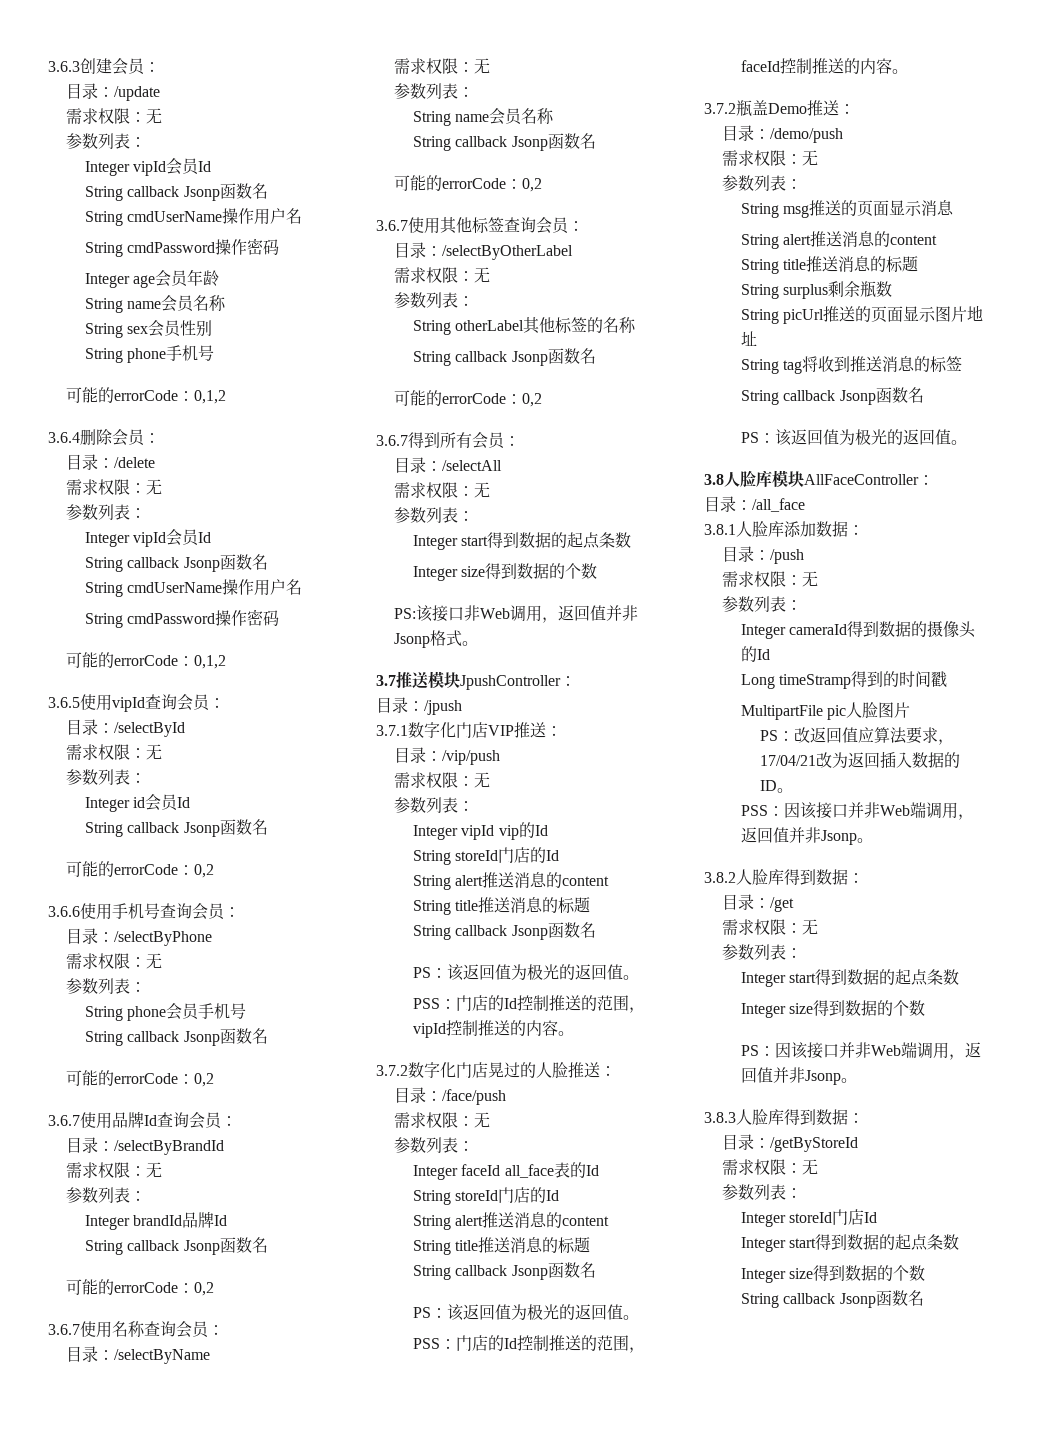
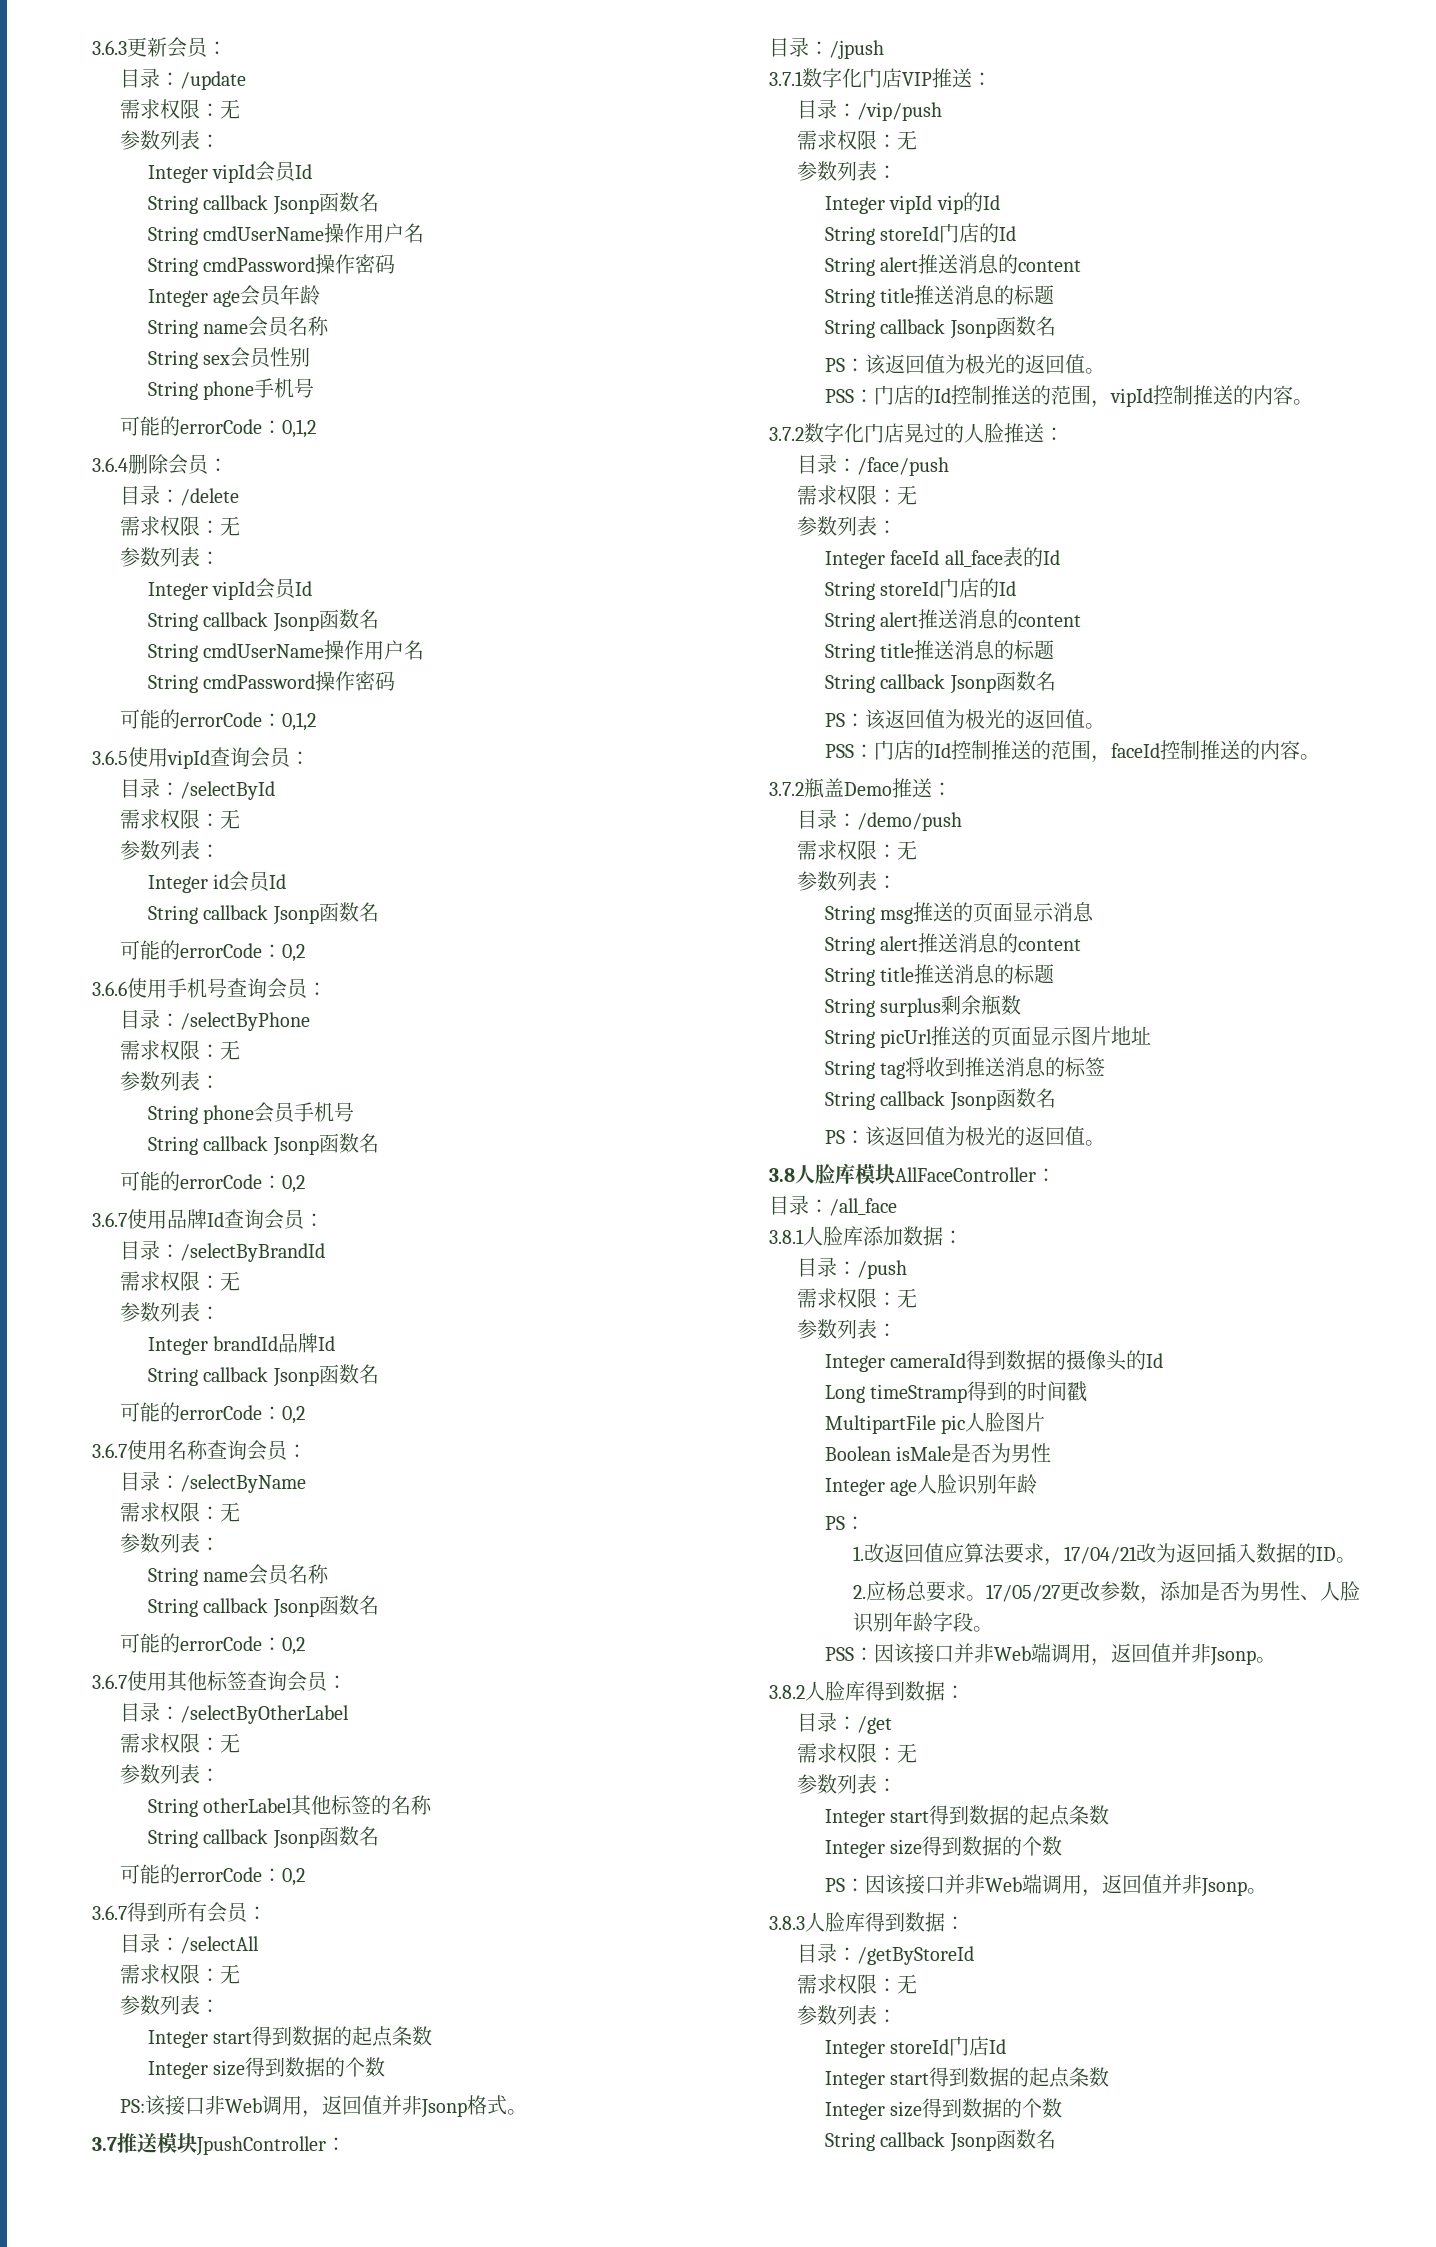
- 3.6.3创建会员：
+ 3.6.3更新会员：
- PS：改返回值应算法要求，17/04/21改为返回插入数据的ID。
+ Boolean isMale是否为男性
+ Integer age人脸识别年龄
+ PS：
+ 1.改返回值应算法要求，17/04/21改为返回插入数据的ID。
+ 2.应杨总要求。17/05/27更改参数，添加是否为男性、人脸识别年龄字段。

